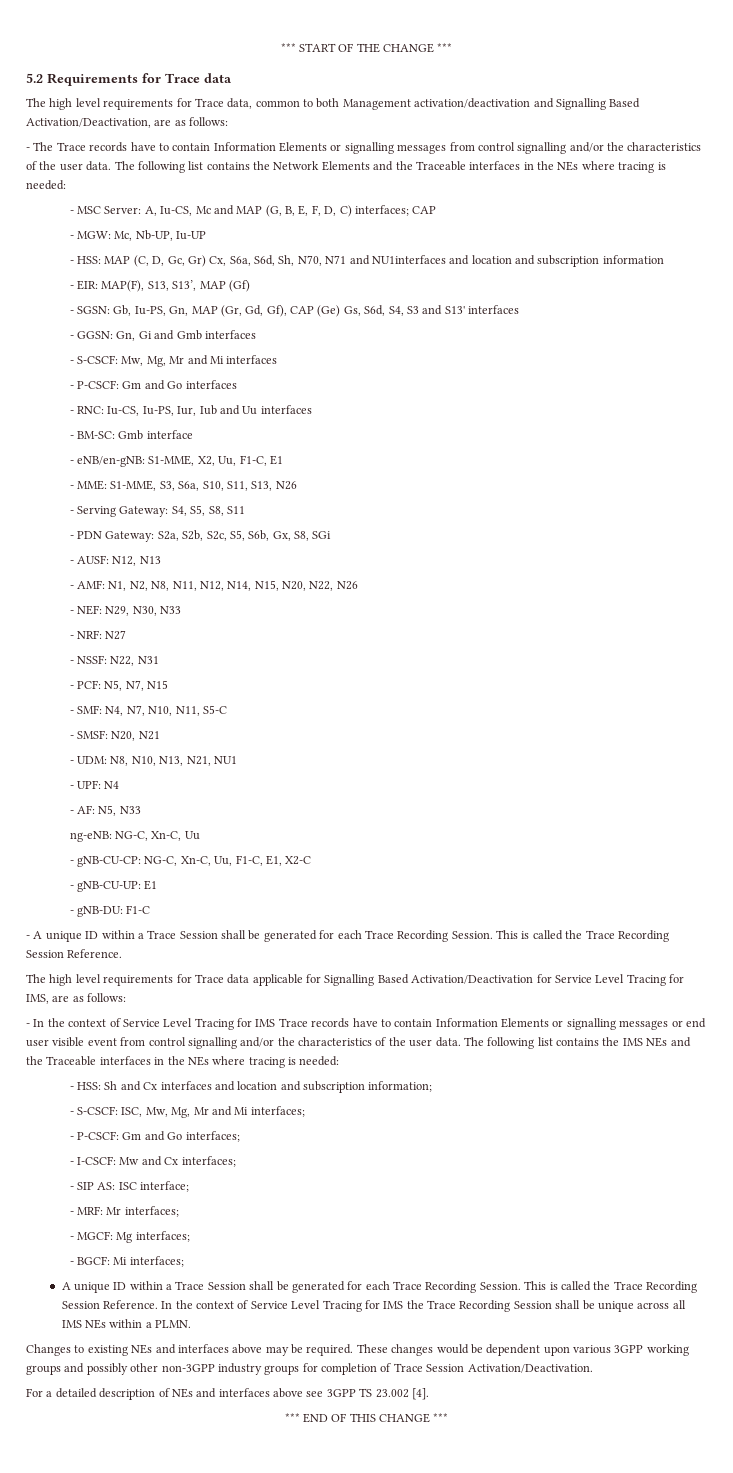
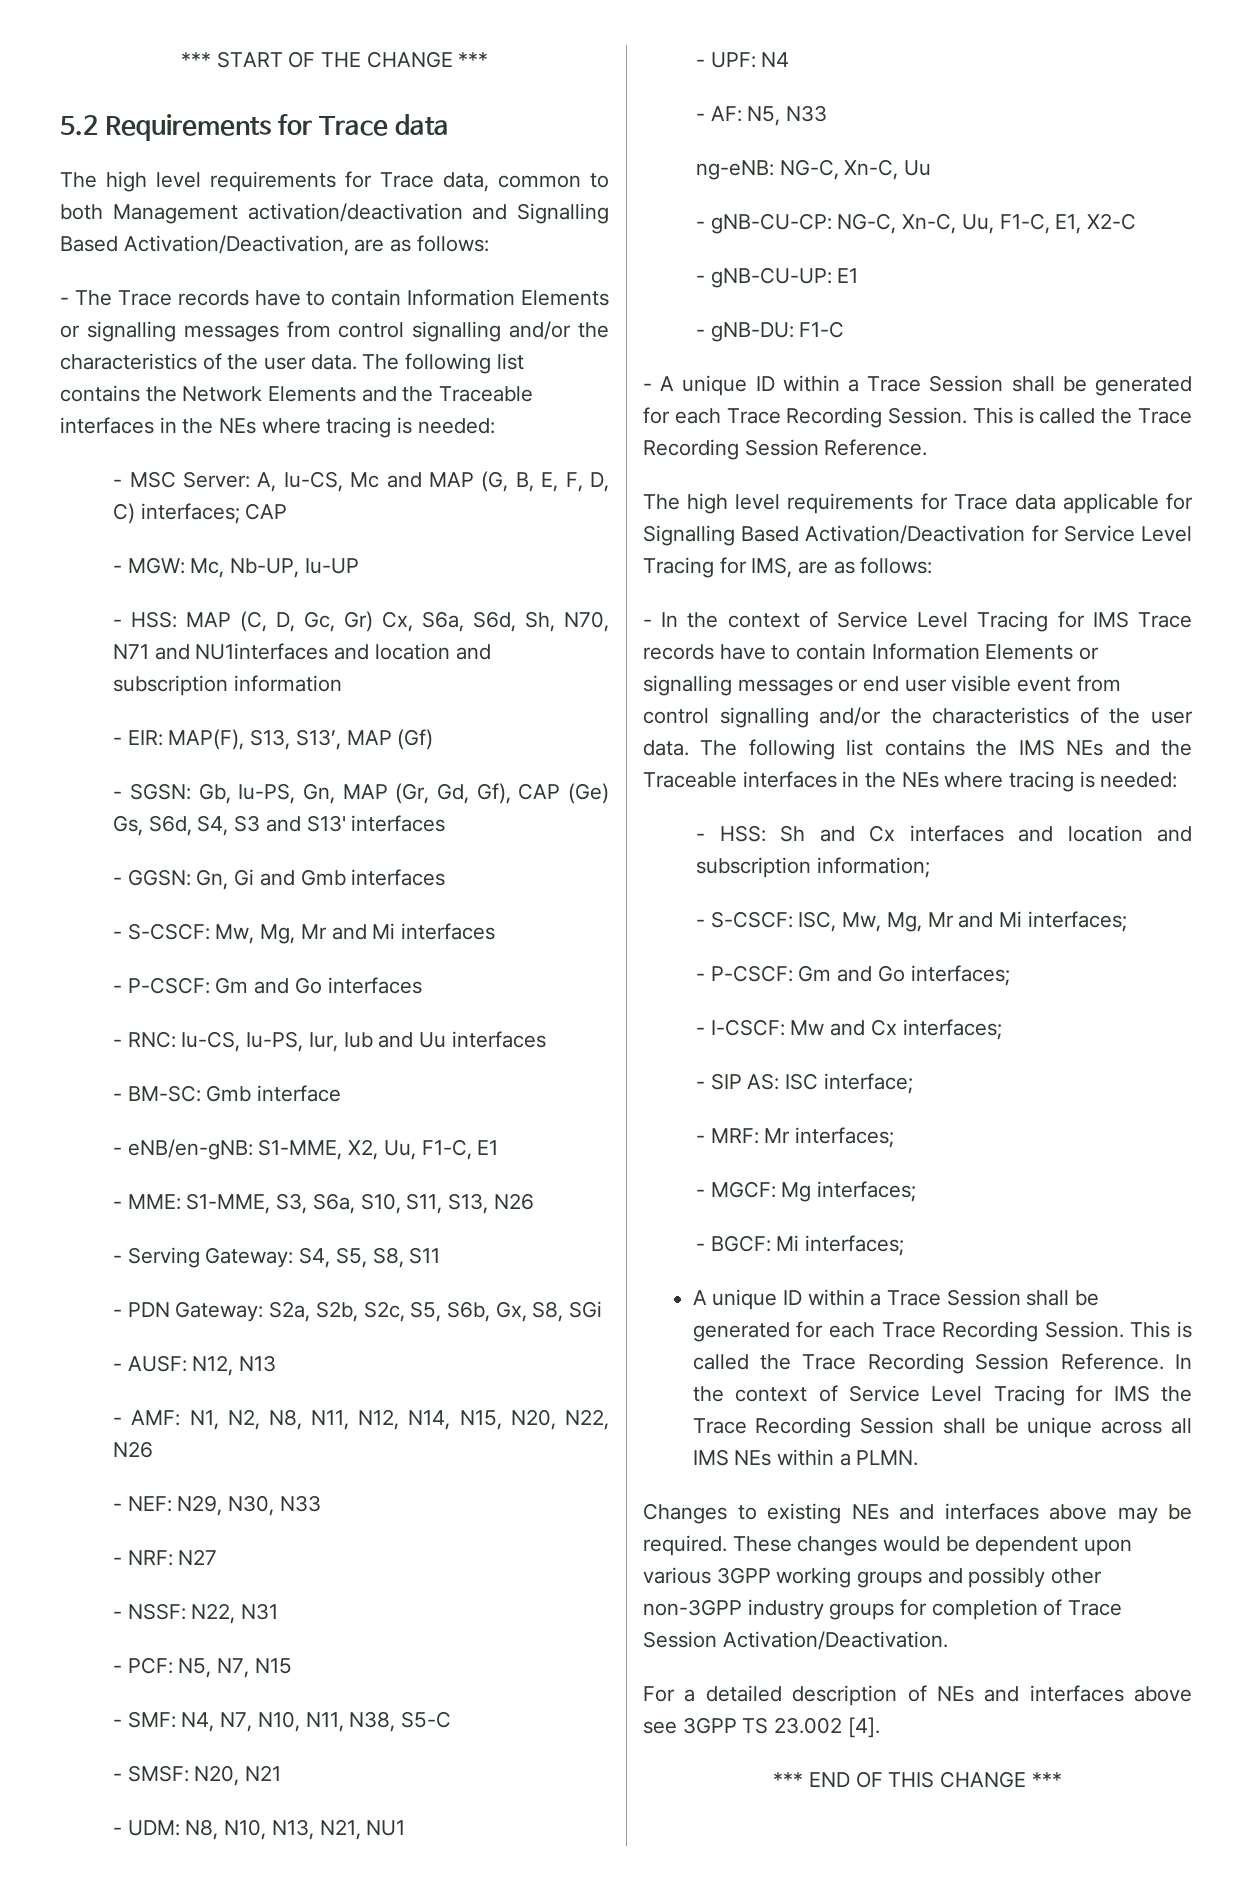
- - SMF: N4, N7, N10, N11, S5-C
+ - SMF: N4, N7, N10, N11, N38, S5-C

